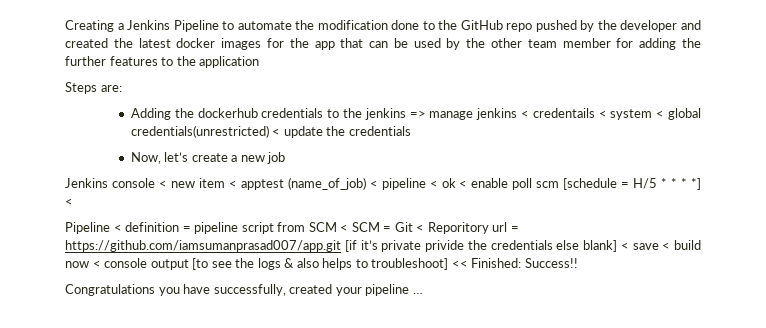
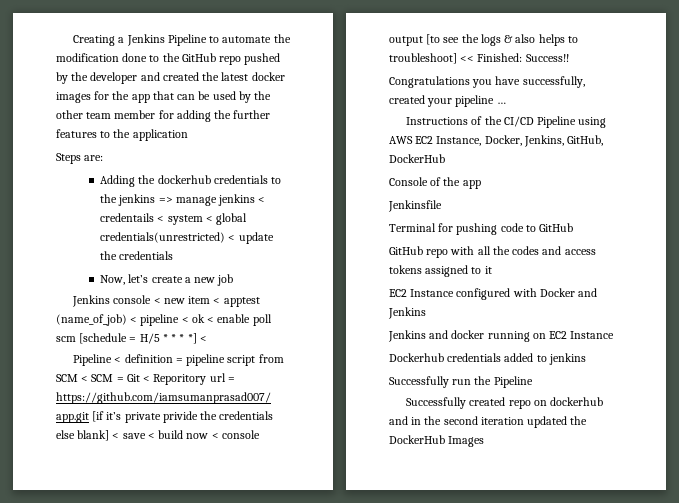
+ Instructions of the CI/CD Pipeline using AWS EC2 Instance, Docker, Jenkins, GitHub, DockerHub
+ Console of the app
+ Jenkinsfile
+ Terminal for pushing code to GitHub
+ GitHub repo with all the codes and access tokens assigned to it
+ EC2 Instance configured with Docker and Jenkins
+ Jenkins and docker running on EC2 Instance
+ Dockerhub credentials added to jenkins
+ Successfully run the Pipeline
+ Successfully created repo on dockerhub and in the second iteration updated the DockerHub Images

